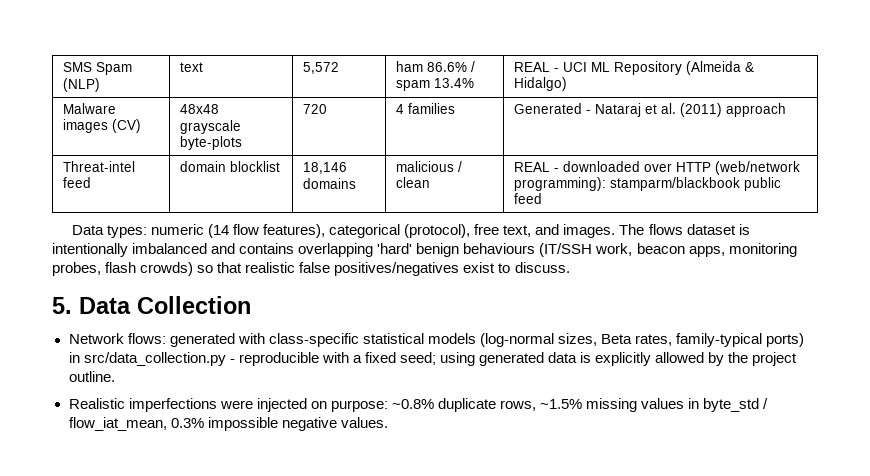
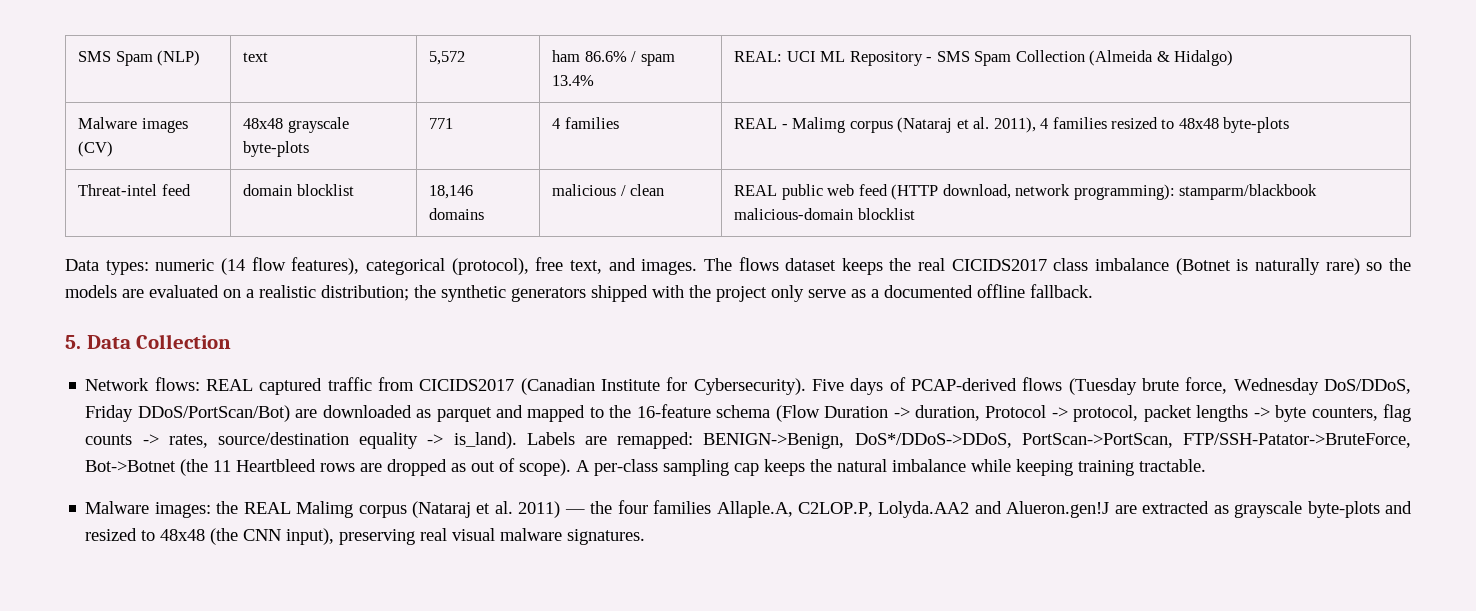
- SMS Spam (NLP) | text | 5,572 | ham 86.6% / spam 13.4% | REAL - UCI ML Repository (Almeida & Hidalgo)
+ SMS Spam (NLP) | text | 5,572 | ham 86.6% / spam 13.4% | REAL: UCI ML Repository - SMS Spam Collection (Almeida & Hidalgo)
- Malware images (CV) | 48x48 grayscale byte-plots | 720 | 4 families | Generated - Nataraj et al. (2011) approach
+ Malware images (CV) | 48x48 grayscale byte-plots | 771 | 4 families | REAL - Malimg corpus (Nataraj et al. 2011), 4 families resized to 48x48 byte-plots
- Threat-intel feed | domain blocklist | 18,146 domains | malicious / clean | REAL - downloaded over HTTP (web/network programming): stamparm/blackbook public feed
+ Threat-intel feed | domain blocklist | 18,146 domains | malicious / clean | REAL public web feed (HTTP download, network programming): stamparm/blackbook malicious-domain blocklist
- The flows dataset is intentionally imbalanced and contains overlapping 'hard' benign behaviours (IT/SSH work, beacon apps, monitoring probes, flash crowds) so that realistic false positives/negatives exist to discuss.
+ The flows dataset keeps the real CICIDS2017 class imbalance (Botnet is naturally rare) so the models are evaluated on a realistic distribution; the synthetic generators shipped with the project only serve as a documented offline fallback.
- Network flows: generated with class-specific statistical models (log-normal sizes, Beta rates, family-typical ports) in src/data_collection.py - reproducible with a fixed seed; using generated data is explicitly allowed by the project outline.
- Realistic imperfections were injected on purpose: ~0.8% duplicate rows, ~1.5% missing values in byte_std / flow_iat_mean, 0.3% impossible negative values.
+ Network flows: REAL captured traffic from CICIDS2017 (Canadian Institute for Cybersecurity). Five days of PCAP-derived flows (Tuesday brute force, Wednesday DoS/DDoS, Friday DDoS/PortScan/Bot) are downloaded as parquet and mapped to the 16-feature schema (Flow Duration -> duration, Protocol -> protocol, packet lengths -> byte counters, flag counts -> rates, source/destination equality -> is_land). Labels are remapped: BENIGN->Benign, DoS*/DDoS->DDoS, PortScan->PortScan, FTP/SSH-Patator->BruteForce, Bot->Botnet (the 11 Heartbleed rows are dropped as out of scope). A per-class sampling cap keeps the natural imbalance while keeping training tractable.
+ Malware images: the REAL Malimg corpus (Nataraj et al. 2011) — the four families Allaple.A, C2LOP.P, Lolyda.AA2 and Alueron.gen!J are extracted as grayscale byte-plots and resized to 48x48 (the CNN input), preserving real visual malware signatures.

